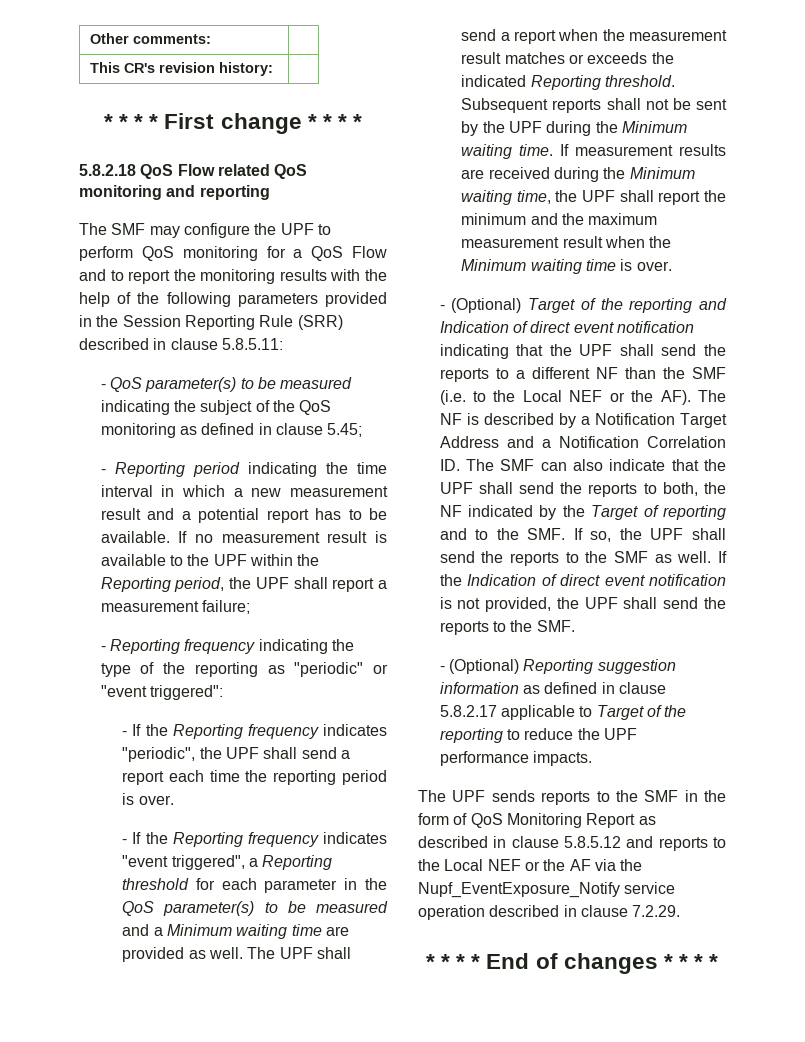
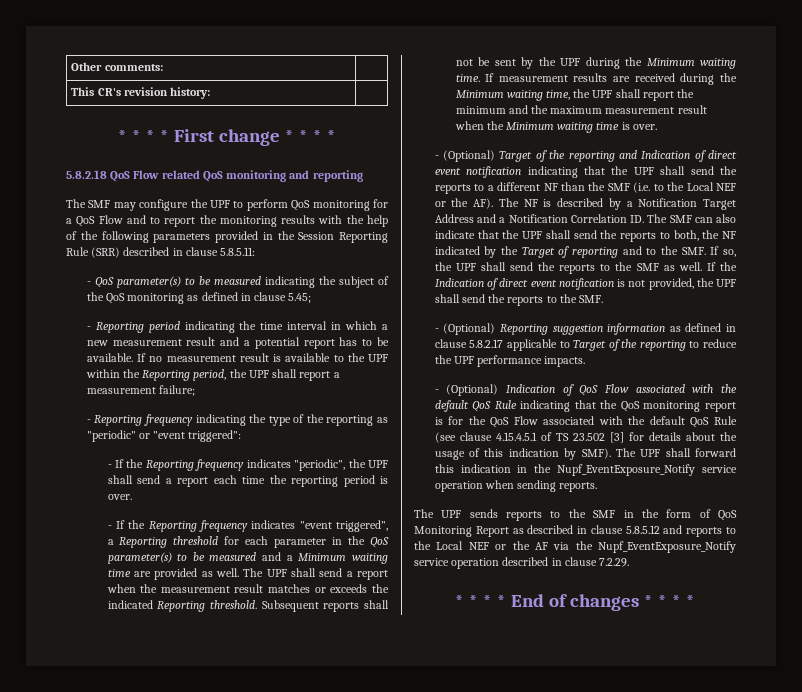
+ - (Optional) Indication of QoS Flow associated with the default QoS Rule indicating that the QoS monitoring report is for the QoS Flow associated with the default QoS Rule (see clause 4.15.4.5.1 of TS 23.502 [3] for details about the usage of this indication by SMF). The UPF shall forward this indication in the Nupf_EventExposure_Notify service operation when sending reports.

